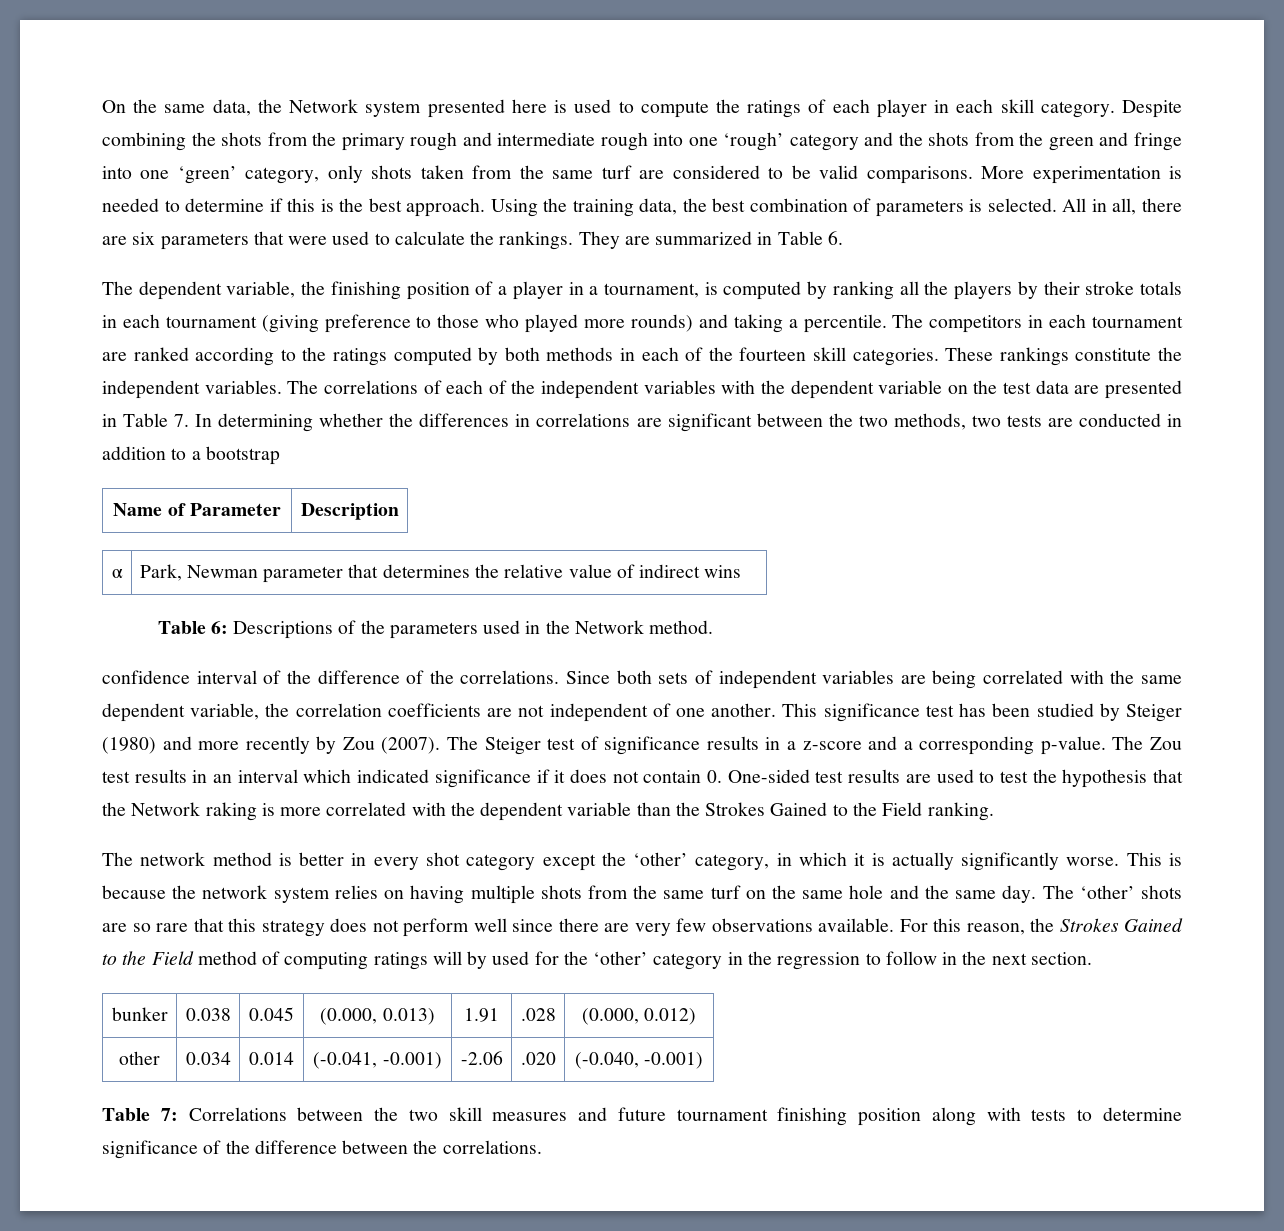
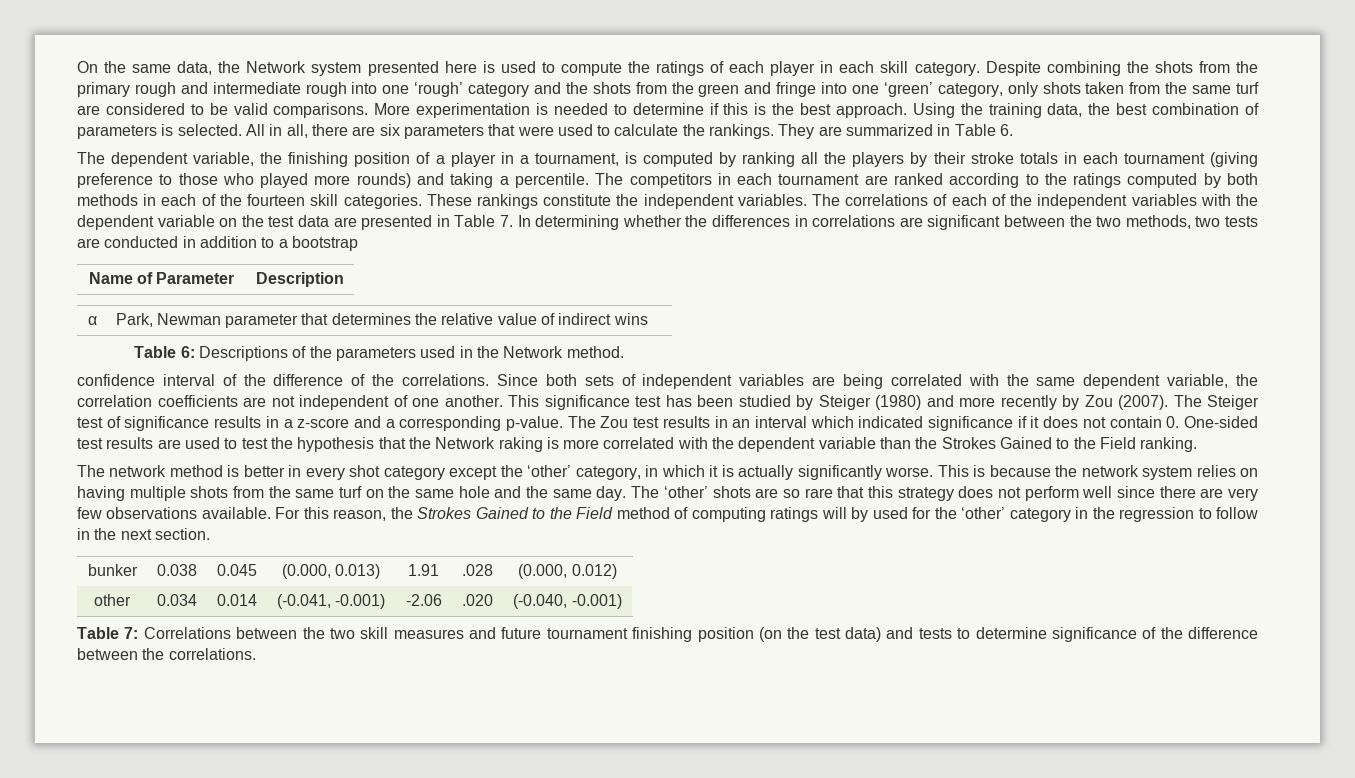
- Table 7: Correlations between the two skill measures and future tournament finishing position along with tests to determine significance of the difference between the correlations.
+ Table 7: Correlations between the two skill measures and future tournament finishing position (on the test data) and tests to determine significance of the difference between the correlations.

